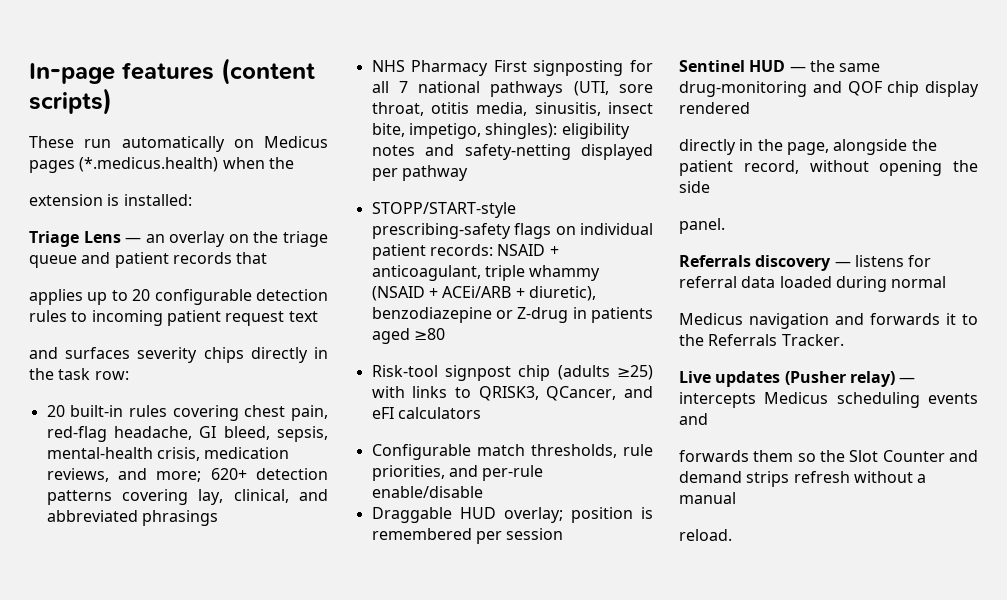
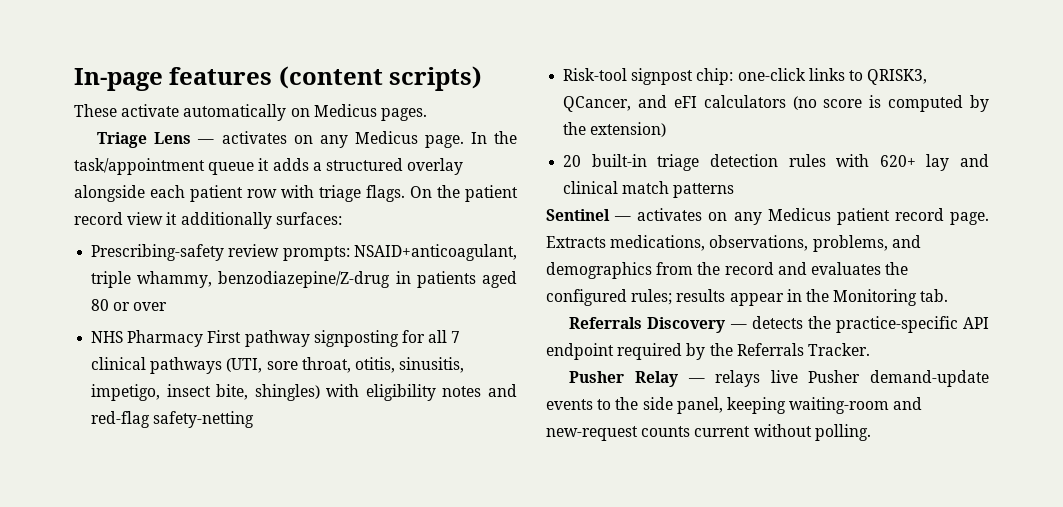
- These run automatically on Medicus pages (*.medicus.health) when the
- extension is installed:
- Triage Lens — an overlay on the triage queue and patient records that
- applies up to 20 configurable detection rules to incoming patient request text
- and surfaces severity chips directly in the task row:
- 20 built-in rules covering chest pain, red-flag headache, GI bleed, sepsis, mental-health crisis, medication reviews, and more; 620+ detection patterns covering lay, clinical, and abbreviated phrasings
+ These activate automatically on Medicus pages.
+ Triage Lens — activates on any Medicus page. In the task/appointment queue it adds a structured overlay alongside each patient row with triage flags. On the patient record view it additionally surfaces:
+ Prescribing-safety review prompts: NSAID+anticoagulant, triple whammy, benzodiazepine/Z-drug in patients aged 80 or over
- NHS Pharmacy First signposting for all 7 national pathways (UTI, sore throat, otitis media, sinusitis, insect bite, impetigo, shingles): eligibility notes and safety-netting displayed per pathway
- STOPP/START-style prescribing-safety flags on individual patient records: NSAID + anticoagulant, triple whammy (NSAID + ACEi/ARB + diuretic), benzodiazepine or Z-drug in patients aged ≥80
- Risk-tool signpost chip (adults ≥25) with links to QRISK3, QCancer, and eFI calculators
- Configurable match thresholds, rule priorities, and per-rule enable/disable
- Draggable HUD overlay; position is remembered per session
- Sentinel HUD — the same drug-monitoring and QOF chip display rendered
- directly in the page, alongside the patient record, without opening the side
- panel.
- Referrals discovery — listens for referral data loaded during normal
- Medicus navigation and forwards it to the Referrals Tracker.
- Live updates (Pusher relay) — intercepts Medicus scheduling events and
- forwards them so the Slot Counter and demand strips refresh without a manual
- reload.
+ NHS Pharmacy First pathway signposting for all 7 clinical pathways (UTI, sore throat, otitis, sinusitis, impetigo, insect bite, shingles) with eligibility notes and red-flag safety-netting
+ Risk-tool signpost chip: one-click links to QRISK3, QCancer, and eFI calculators (no score is computed by the extension)
+ 20 built-in triage detection rules with 620+ lay and clinical match patterns
+ Sentinel — activates on any Medicus patient record page. Extracts medications, observations, problems, and demographics from the record and evaluates the configured rules; results appear in the Monitoring tab.
+ Referrals Discovery — detects the practice-specific API endpoint required by the Referrals Tracker.
+ Pusher Relay — relays live Pusher demand-update events to the side panel, keeping waiting-room and new-request counts current without polling.

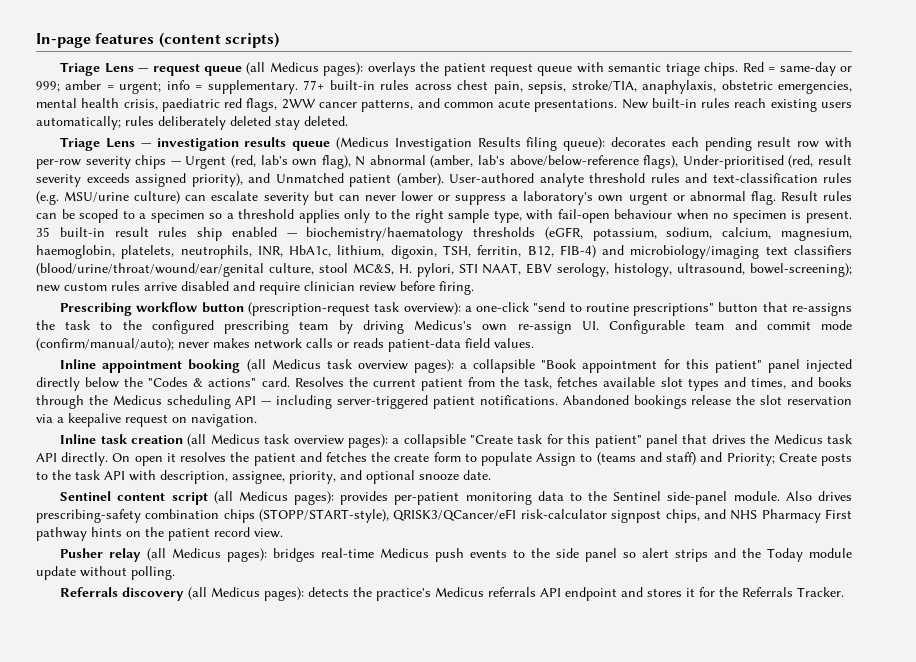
- These activate automatically on Medicus pages.
- Triage Lens — activates on any Medicus page. In the task/appointment queue it adds a structured overlay alongside each patient row with triage flags. On the patient record view it additionally surfaces:
- Prescribing-safety review prompts: NSAID+anticoagulant, triple whammy, benzodiazepine/Z-drug in patients aged 80 or over
- NHS Pharmacy First pathway signposting for all 7 clinical pathways (UTI, sore throat, otitis, sinusitis, impetigo, insect bite, shingles) with eligibility notes and red-flag safety-netting
- Risk-tool signpost chip: one-click links to QRISK3, QCancer, and eFI calculators (no score is computed by the extension)
- 20 built-in triage detection rules with 620+ lay and clinical match patterns
- Sentinel — activates on any Medicus patient record page. Extracts medications, observations, problems, and demographics from the record and evaluates the configured rules; results appear in the Monitoring tab.
- Referrals Discovery — detects the practice-specific API endpoint required by the Referrals Tracker.
- Pusher Relay — relays live Pusher demand-update events to the side panel, keeping waiting-room and new-request counts current without polling.
+ Triage Lens — request queue (all Medicus pages): overlays the patient request queue with semantic triage chips. Red = same-day or 999; amber = urgent; info = supplementary. 77+ built-in rules across chest pain, sepsis, stroke/TIA, anaphylaxis, obstetric emergencies, mental health crisis, paediatric red flags, 2WW cancer patterns, and common acute presentations. New built-in rules reach existing users automatically; rules deliberately deleted stay deleted.
+ Triage Lens — investigation results queue (Medicus Investigation Results filing queue): decorates each pending result row with per-row severity chips — Urgent (red, lab's own flag), N abnormal (amber, lab's above/below-reference flags), Under-prioritised (red, result severity exceeds assigned priority), and Unmatched patient (amber). User-authored analyte threshold rules and text-classification rules (e.g. MSU/urine culture) can escalate severity but can never lower or suppress a laboratory's own urgent or abnormal flag. Result rules can be scoped to a specimen so a threshold applies only to the right sample type, with fail-open behaviour when no specimen is present. 35 built-in result rules ship enabled — biochemistry/haematology thresholds (eGFR, potassium, sodium, calcium, magnesium, haemoglobin, platelets, neutrophils, INR, HbA1c, lithium, digoxin, TSH, ferritin, B12, FIB-4) and microbiology/imaging text classifiers (blood/urine/throat/wound/ear/genital culture, stool MC&S, H. pylori, STI NAAT, EBV serology, histology, ultrasound, bowel-screening); new custom rules arrive disabled and require clinician review before firing.
+ Prescribing workflow button (prescription-request task overview): a one-click "send to routine prescriptions" button that re-assigns the task to the configured prescribing team by driving Medicus's own re-assign UI. Configurable team and commit mode (confirm/manual/auto); never makes network calls or reads patient-data field values.
+ Inline appointment booking (all Medicus task overview pages): a collapsible "Book appointment for this patient" panel injected directly below the "Codes & actions" card. Resolves the current patient from the task, fetches available slot types and times, and books through the Medicus scheduling API — including server-triggered patient notifications. Abandoned bookings release the slot reservation via a keepalive request on navigation.
+ Inline task creation (all Medicus task overview pages): a collapsible "Create task for this patient" panel that drives the Medicus task API directly. On open it resolves the patient and fetches the create form to populate Assign to (teams and staff) and Priority; Create posts to the task API with description, assignee, priority, and optional snooze date.
+ Sentinel content script (all Medicus pages): provides per-patient monitoring data to the Sentinel side-panel module. Also drives prescribing-safety combination chips (STOPP/START-style), QRISK3/QCancer/eFI risk-calculator signpost chips, and NHS Pharmacy First pathway hints on the patient record view.
+ Pusher relay (all Medicus pages): bridges real-time Medicus push events to the side panel so alert strips and the Today module update without polling.
+ Referrals discovery (all Medicus pages): detects the practice's Medicus referrals API endpoint and stores it for the Referrals Tracker.

